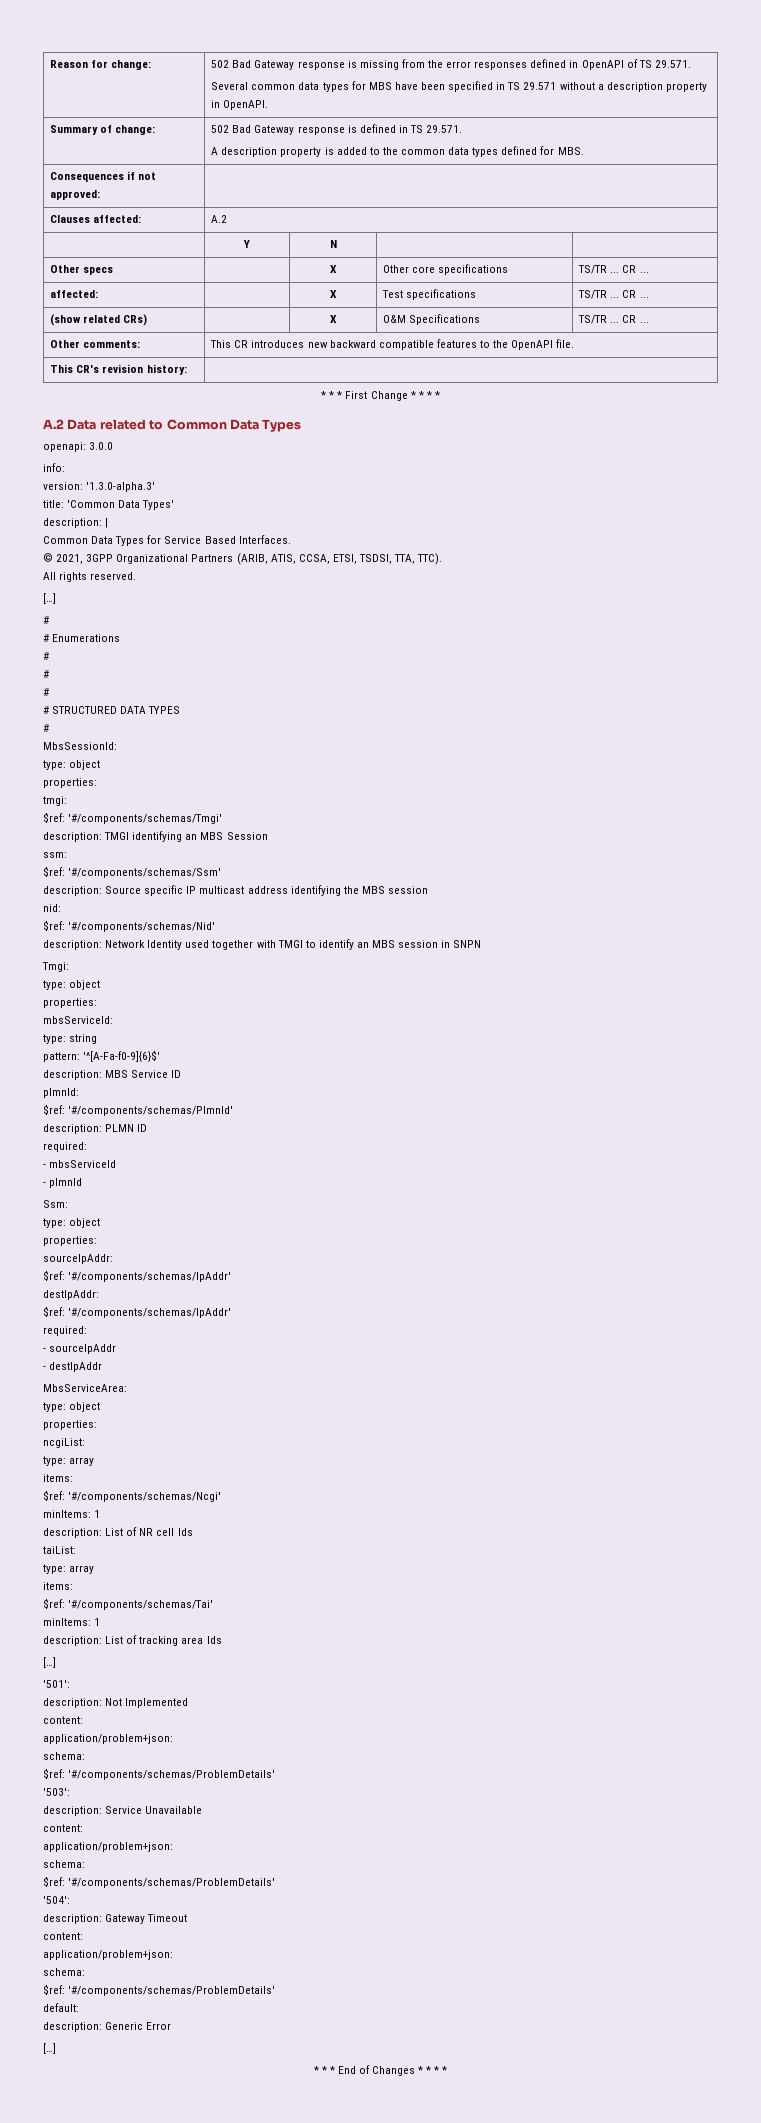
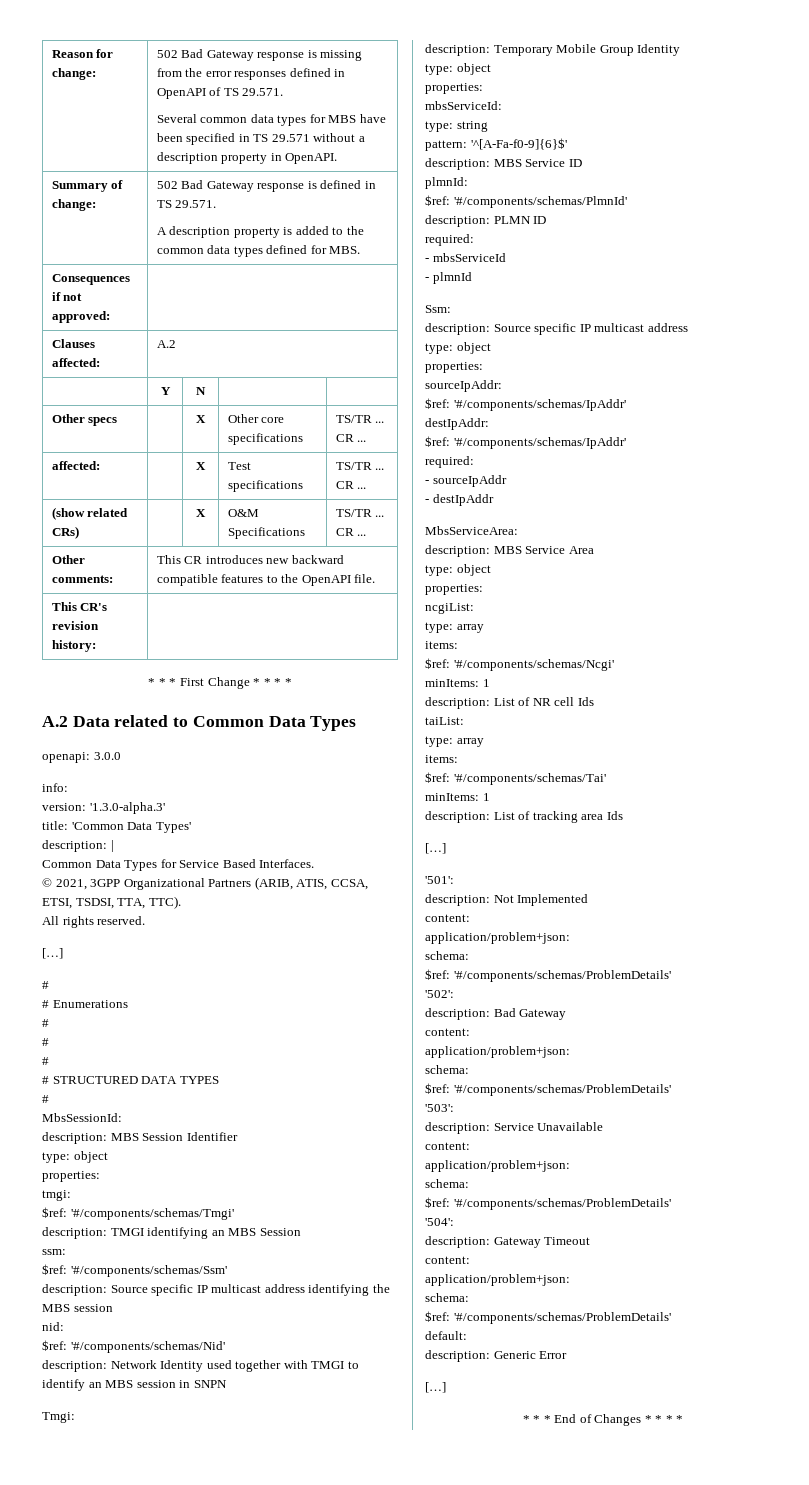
+ description: MBS Session Identifier
+ description: Temporary Mobile Group Identity
  Ssm:
+ description: Source specific IP multicast address
+ description: MBS Service Area
+ '502':
+ description: Bad Gateway
+ content:
+ application/problem+json:
+ schema:
+ $ref: '#/components/schemas/ProblemDetails'

